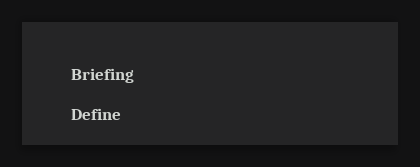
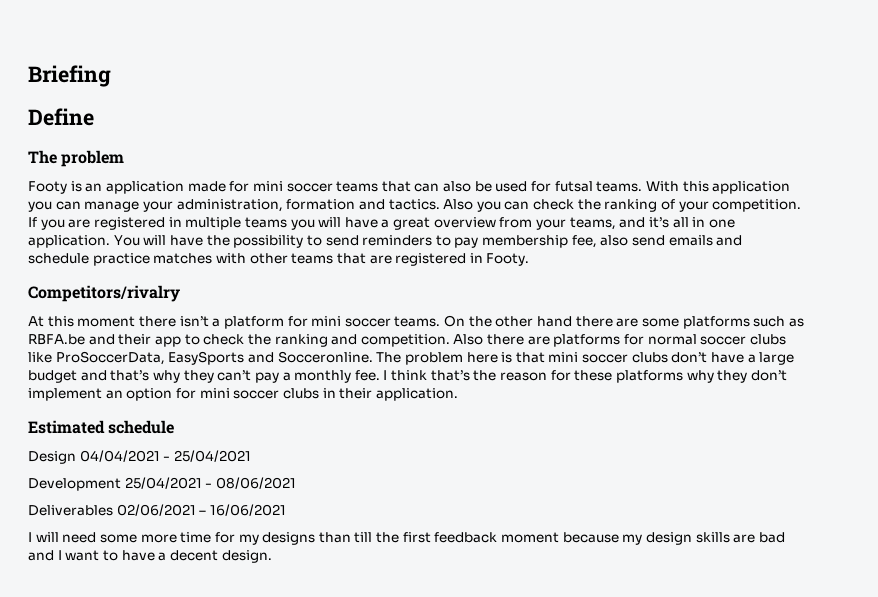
  Define
+ The problem
+ Footy is an application made for mini soccer teams that can also be used for futsal teams. With this application you can manage your administration, formation and tactics. Also you can check the ranking of your competition. If you are registered in multiple teams you will have a great overview from your teams, and it’s all in one application. You will have the possibility to send reminders to pay membership fee, also send emails and schedule practice matches with other teams that are registered in Footy.
+ Competitors/rivalry
+ At this moment there isn’t a platform for mini soccer teams. On the other hand there are some platforms such as RBFA.be and their app to check the ranking and competition. Also there are platforms for normal soccer clubs like ProSoccerData, EasySports and Socceronline. The problem here is that mini soccer clubs don’t have a large budget and that’s why they can’t pay a monthly fee. I think that’s the reason for these platforms why they don’t implement an option for mini soccer clubs in their application.
+ Estimated schedule
+ Design 04/04/2021 - 25/04/2021
+ Development 25/04/2021 - 08/06/2021
+ Deliverables 02/06/2021 – 16/06/2021
+ I will need some more time for my designs than till the first feedback moment because my design skills are bad and I want to have a decent design.

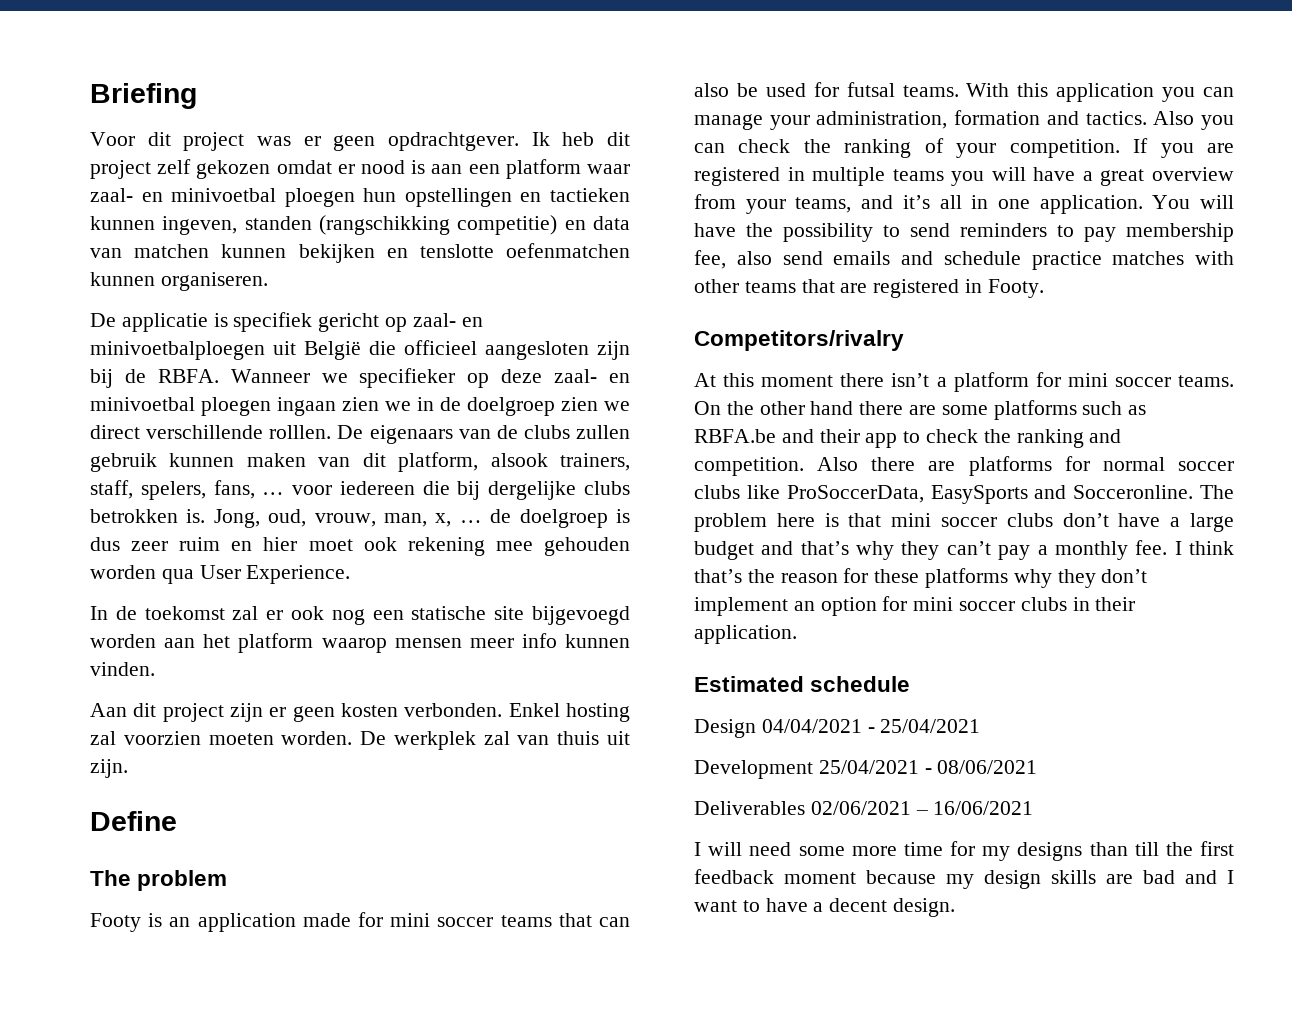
+ Voor dit project was er geen opdrachtgever. Ik heb dit project zelf gekozen omdat er nood is aan een platform waar zaal- en minivoetbal ploegen hun opstellingen en tactieken kunnen ingeven, standen (rangschikking competitie) en data van matchen kunnen bekijken en tenslotte oefenmatchen kunnen organiseren.
+ De applicatie is specifiek gericht op zaal- en minivoetbalploegen uit België die officieel aangesloten zijn bij de RBFA. Wanneer we specifieker op deze zaal- en minivoetbal ploegen ingaan zien we in de doelgroep zien we direct verschillende rolllen. De eigenaars van de clubs zullen gebruik kunnen maken van dit platform, alsook trainers, staff, spelers, fans, … voor iedereen die bij dergelijke clubs betrokken is. Jong, oud, vrouw, man, x, … de doelgroep is dus zeer ruim en hier moet ook rekening mee gehouden worden qua User Experience.
+ In de toekomst zal er ook nog een statische site bijgevoegd worden aan het platform waarop mensen meer info kunnen vinden.
+ Aan dit project zijn er geen kosten verbonden. Enkel hosting zal voorzien moeten worden. De werkplek zal van thuis uit zijn.

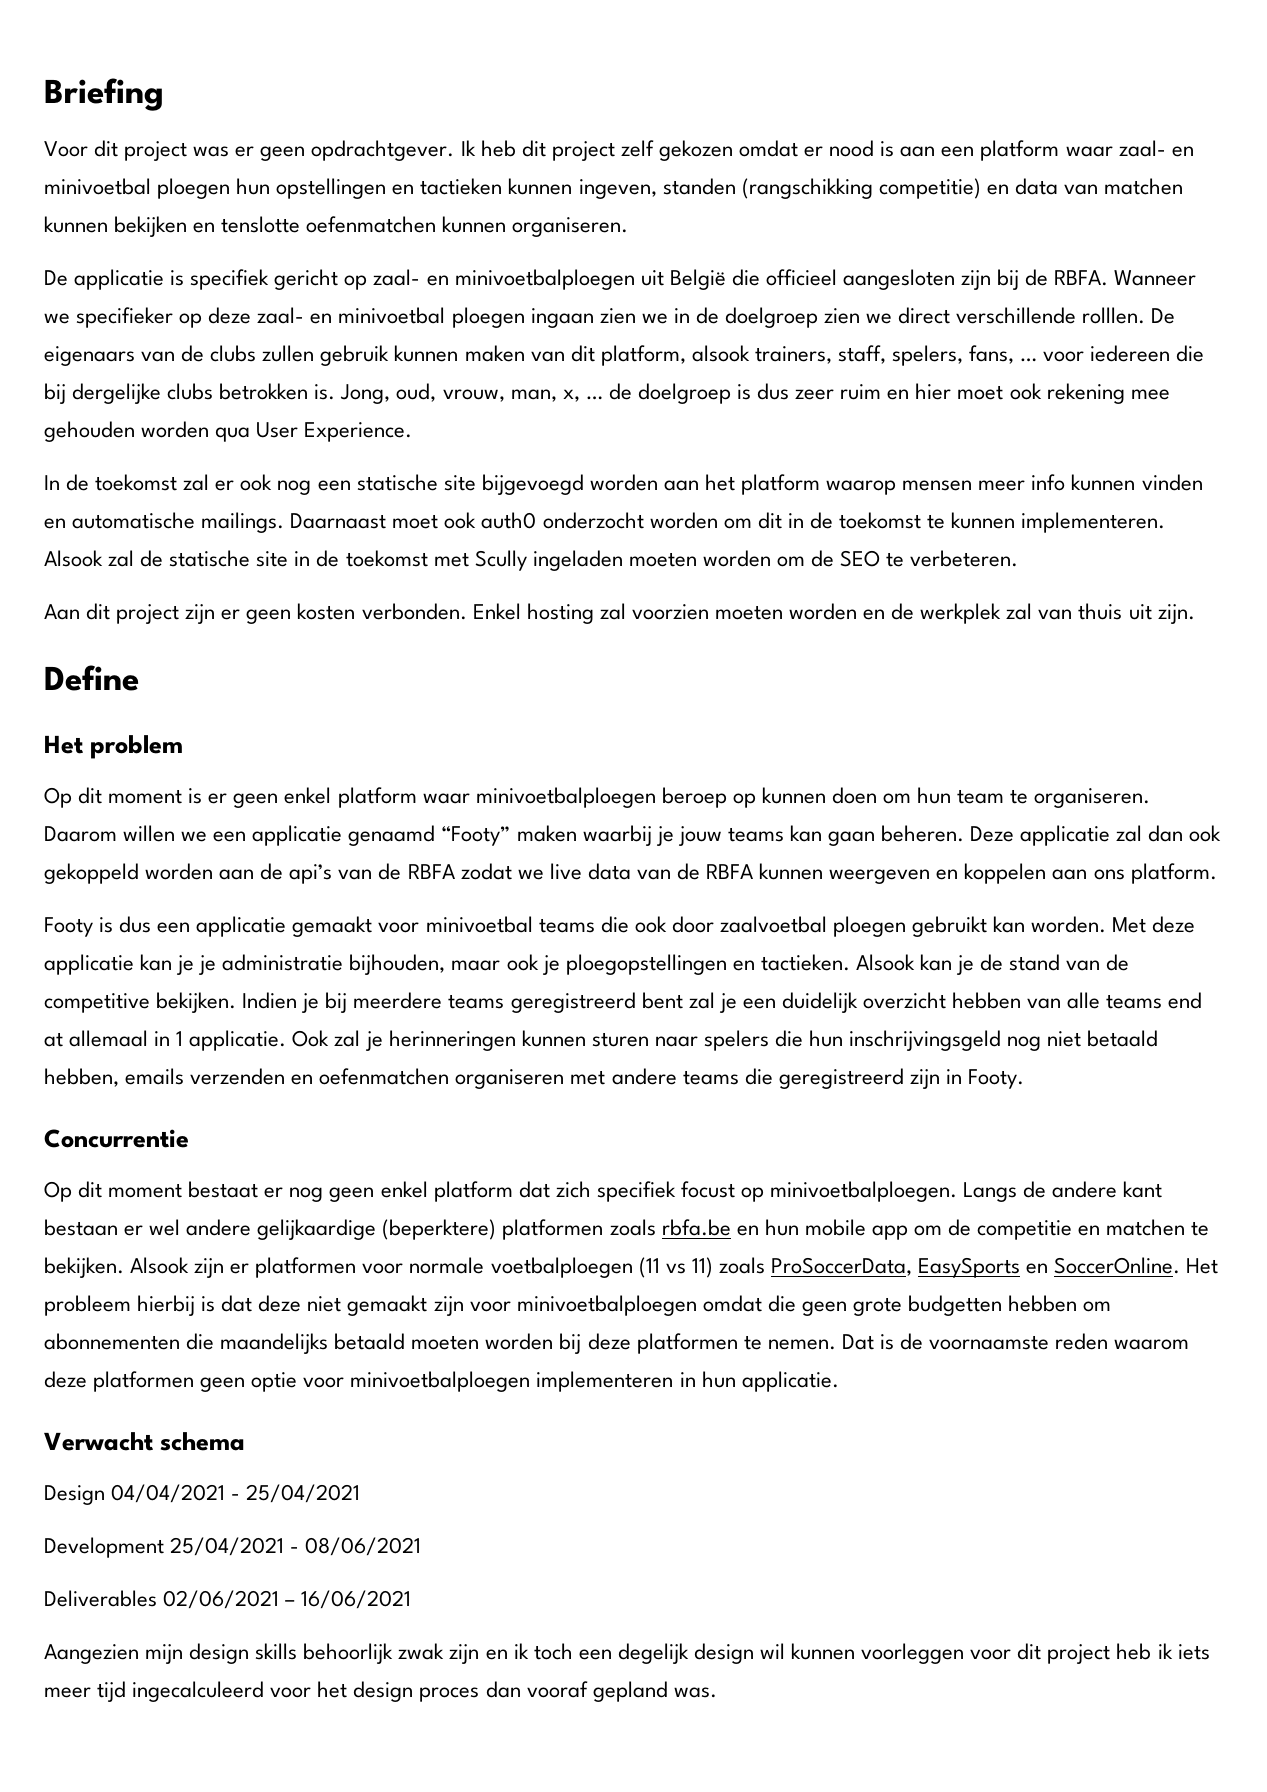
- In de toekomst zal er ook nog een statische site bijgevoegd worden aan het platform waarop mensen meer info kunnen vinden.
+ In de toekomst zal er ook nog een statische site bijgevoegd worden aan het platform waarop mensen meer info kunnen vinden en automatische mailings. Daarnaast moet ook auth0 onderzocht worden om dit in de toekomst te kunnen implementeren. Alsook zal de statische site in de toekomst met Scully ingeladen moeten worden om de SEO te verbeteren.
- Enkel hosting zal voorzien moeten worden. De werkplek zal van thuis uit zijn.
+ Enkel hosting zal voorzien moeten worden en de werkplek zal van thuis uit zijn.
  Define
- The problem
+ Het problem
- Footy is an application made for mini soccer teams that can also be used for futsal teams. With this application you can manage your administration, formation and tactics. Also you can check the ranking of your competition. If you are registered in multiple teams you will have a great overview from your teams, and it’s all in one application. You will have the possibility to send reminders to pay membership fee, also send emails and schedule practice matches with other teams that are registered in Footy.
- Competitors/rivalry
- At this moment there isn’t a platform for mini soccer teams. On the other hand there are some platforms such as RBFA.be and their app to check the ranking and competition. Also there are platforms for normal soccer clubs like ProSoccerData, EasySports and Socceronline. The problem here is that mini soccer clubs don’t have a large budget and that’s why they can’t pay a monthly fee. I think that’s the reason for these platforms why they don’t implement an option for mini soccer clubs in their application.
- Estimated schedule
+ Op dit moment is er geen enkel platform waar minivoetbalploegen beroep op kunnen doen om hun team te organiseren. Daarom willen we een applicatie genaamd “Footy” maken waarbij je jouw teams kan gaan beheren. Deze applicatie zal dan ook gekoppeld worden aan de api’s van de RBFA zodat we live data van de RBFA kunnen weergeven en koppelen aan ons platform.
+ Footy is dus een applicatie gemaakt voor minivoetbal teams die ook door zaalvoetbal ploegen gebruikt kan worden. Met deze applicatie kan je je administratie bijhouden, maar ook je ploegopstellingen en tactieken. Alsook kan je de stand van de competitive bekijken. Indien je bij meerdere teams geregistreerd bent zal je een duidelijk overzicht hebben van alle teams end at allemaal in 1 applicatie. Ook zal je herinneringen kunnen sturen naar spelers die hun inschrijvingsgeld nog niet betaald hebben, emails verzenden en oefenmatchen organiseren met andere teams die geregistreerd zijn in Footy.
+ Concurrentie
+ Op dit moment bestaat er nog geen enkel platform dat zich specifiek focust op minivoetbalploegen. Langs de andere kant bestaan er wel andere gelijkaardige (beperktere) platformen zoals rbfa.be en hun mobile app om de competitie en matchen te bekijken. Alsook zijn er platformen voor normale voetbalploegen (11 vs 11) zoals ProSoccerData, EasySports en SoccerOnline. Het probleem hierbij is dat deze niet gemaakt zijn voor minivoetbalploegen omdat die geen grote budgetten hebben om abonnementen die maandelijks betaald moeten worden bij deze platformen te nemen. Dat is de voornaamste reden waarom deze platformen geen optie voor minivoetbalploegen implementeren in hun applicatie.
+ Verwacht schema
- I will need some more time for my designs than till the first feedback moment because my design skills are bad and I want to have a decent design.
+ Aangezien mijn design skills behoorlijk zwak zijn en ik toch een degelijk design wil kunnen voorleggen voor dit project heb ik iets meer tijd ingecalculeerd voor het design proces dan vooraf gepland was.

